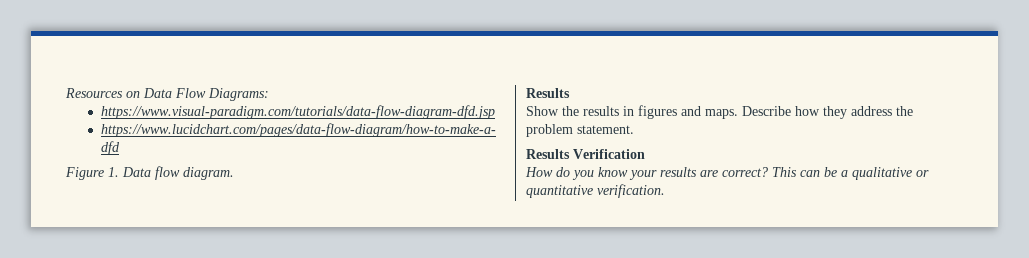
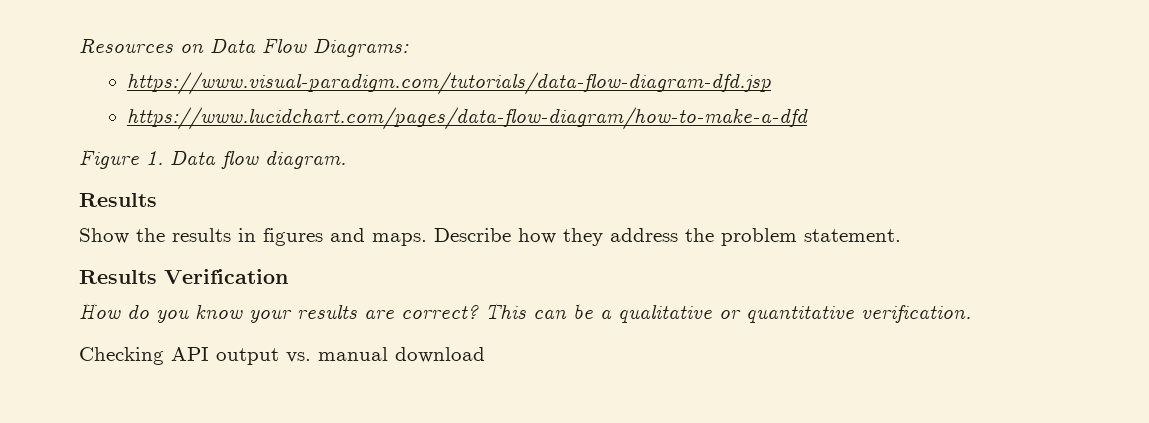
+ Checking API output vs. manual download

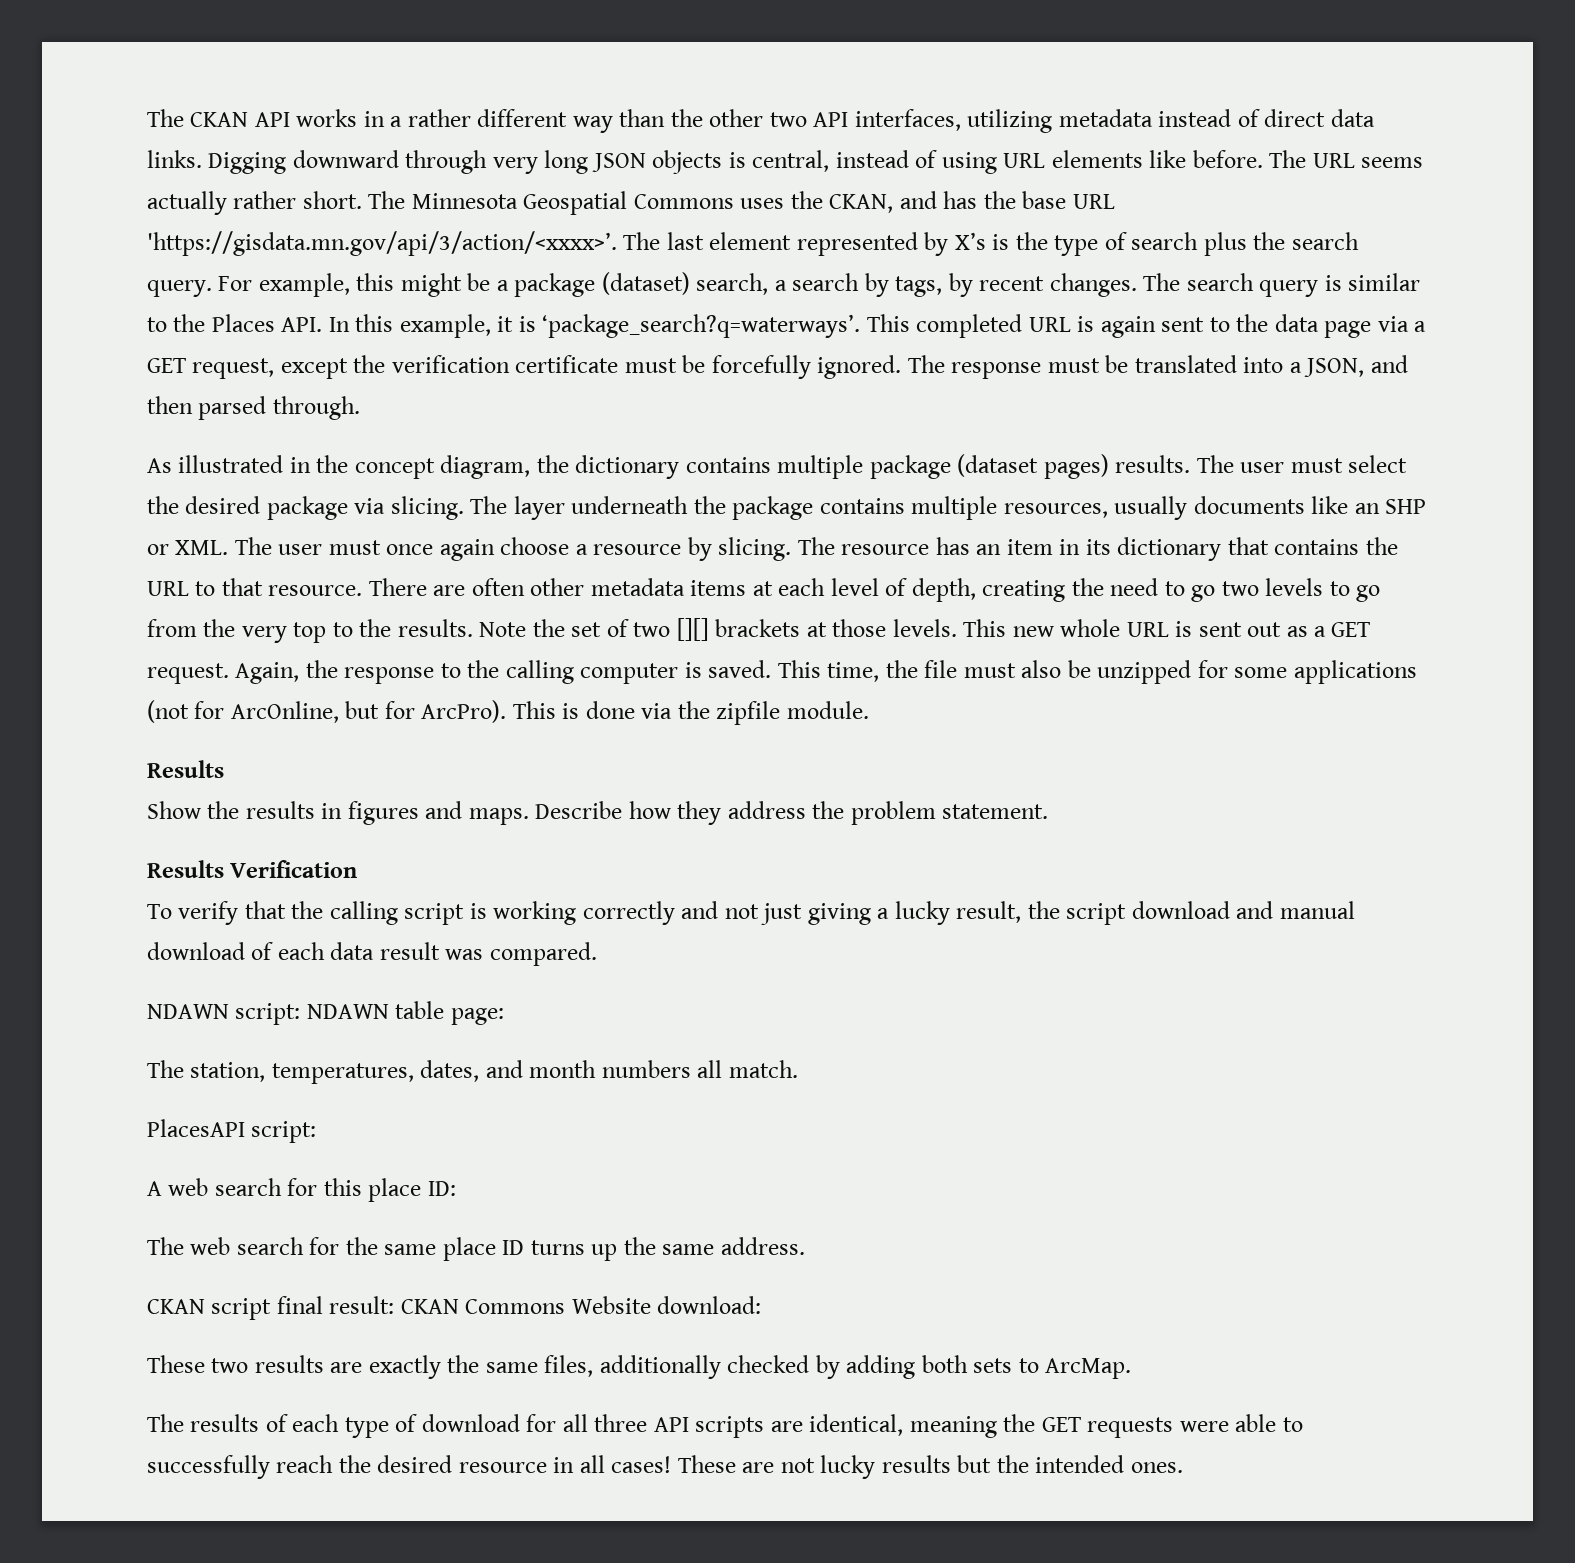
- Resources on Data Flow Diagrams:
- https://www.visual-paradigm.com/tutorials/data-flow-diagram-dfd.jsp
- https://www.lucidchart.com/pages/data-flow-diagram/how-to-make-a-dfd
- Figure 1. Data flow diagram.
+ The CKAN API works in a rather different way than the other two API interfaces, utilizing metadata instead of direct data links. Digging downward through very long JSON objects is central, instead of using URL elements like before. The URL seems actually rather short. The Minnesota Geospatial Commons uses the CKAN, and has the base URL 'https://gisdata.mn.gov/api/3/action/<xxxx>’. The last element represented by X’s is the type of search plus the search query. For example, this might be a package (dataset) search, a search by tags, by recent changes. The search query is similar to the Places API. In this example, it is ‘package_search?q=waterways’. This completed URL is again sent to the data page via a GET request, except the verification certificate must be forcefully ignored. The response must be translated into a JSON, and then parsed through.
+ As illustrated in the concept diagram, the dictionary contains multiple package (dataset pages) results. The user must select the desired package via slicing. The layer underneath the package contains multiple resources, usually documents like an SHP or XML. The user must once again choose a resource by slicing. The resource has an item in its dictionary that contains the URL to that resource. There are often other metadata items at each level of depth, creating the need to go two levels to go from the very top to the results. Note the set of two [][] brackets at those levels. This new whole URL is sent out as a GET request. Again, the response to the calling computer is saved. This time, the file must also be unzipped for some applications (not for ArcOnline, but for ArcPro). This is done via the zipfile module.
- How do you know your results are correct? This can be a qualitative or quantitative verification.
- Checking API output vs. manual download
+ To verify that the calling script is working correctly and not just giving a lucky result, the script download and manual download of each data result was compared.
+ NDAWN script: NDAWN table page:
+ The station, temperatures, dates, and month numbers all match.
+ PlacesAPI script:
+ A web search for this place ID:
+ The web search for the same place ID turns up the same address.
+ CKAN script final result: CKAN Commons Website download:
+ These two results are exactly the same files, additionally checked by adding both sets to ArcMap.
+ The results of each type of download for all three API scripts are identical, meaning the GET requests were able to successfully reach the desired resource in all cases! These are not lucky results but the intended ones.

